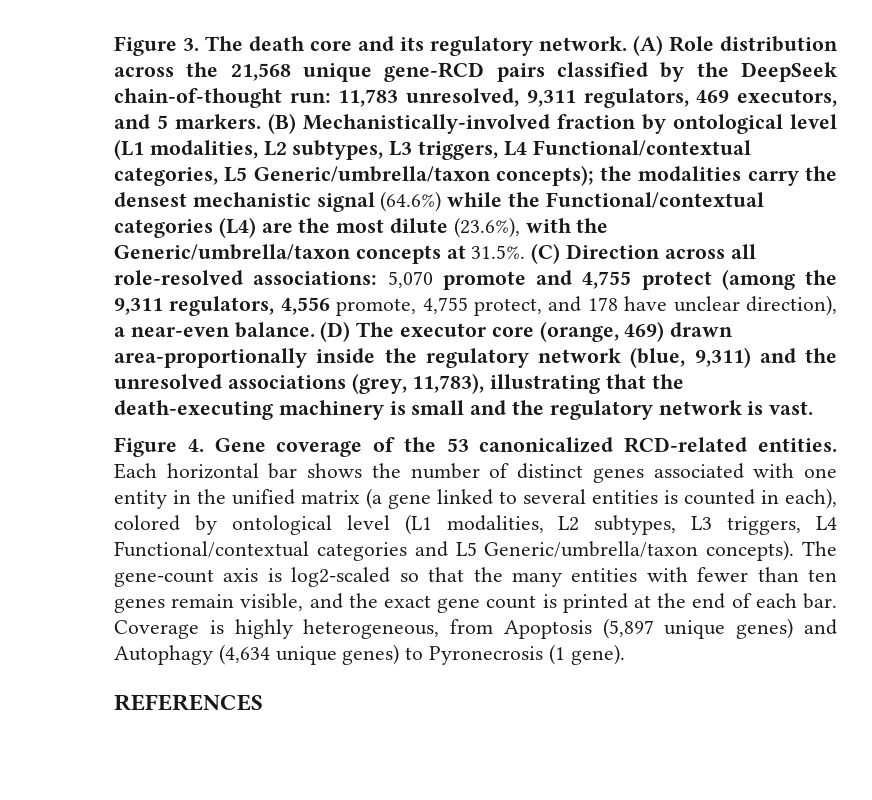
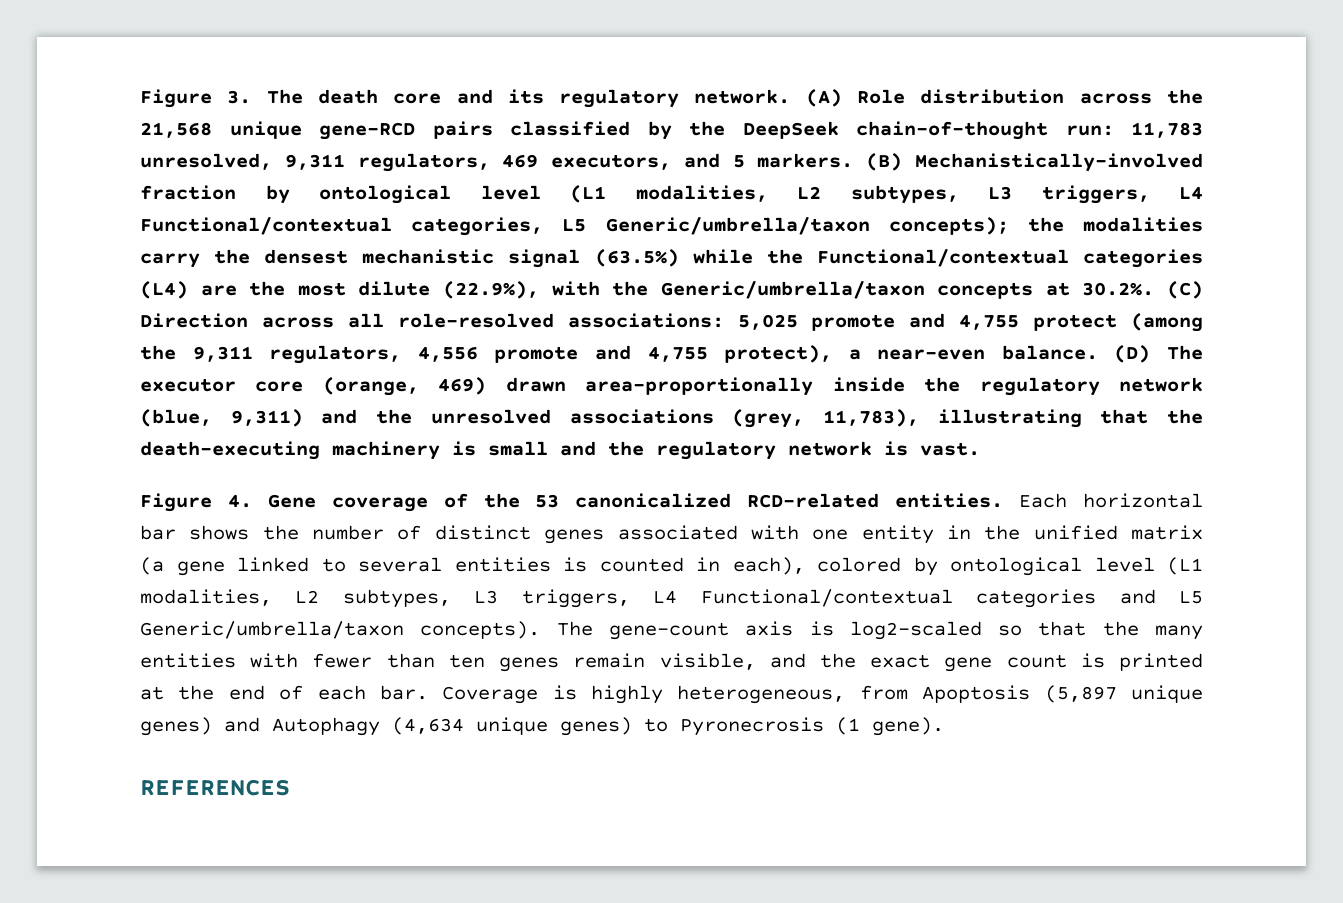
- (B) Mechanistically-involved fraction by ontological level (L1 modalities, L2 subtypes, L3 triggers, L4 Functional/contextual categories, L5 Generic/umbrella/taxon concepts); the modalities carry the densest mechanistic signal (64.6%) while the Functional/contextual categories (L4) are the most dilute (23.6%), with the Generic/umbrella/taxon concepts at 31.5%. (C) Direction across all role-resolved associations: 5,070 promote and 4,755 protect (among the 9,311 regulators, 4,556 promote, 4,755 protect, and 178 have unclear direction), a near-even balance.
+ (B) Mechanistically-involved fraction by ontological level (L1 modalities, L2 subtypes, L3 triggers, L4 Functional/contextual categories, L5 Generic/umbrella/taxon concepts); the modalities carry the densest mechanistic signal (63.5%) while the Functional/contextual categories (L4) are the most dilute (22.9%), with the Generic/umbrella/taxon concepts at 30.2%. (C) Direction across all role-resolved associations: 5,025 promote and 4,755 protect (among the 9,311 regulators, 4,556 promote and 4,755 protect), a near-even balance.

